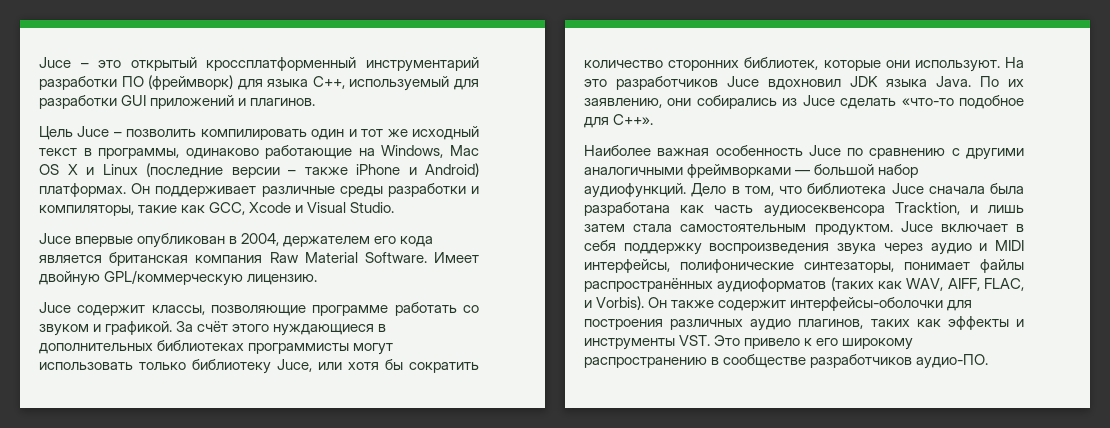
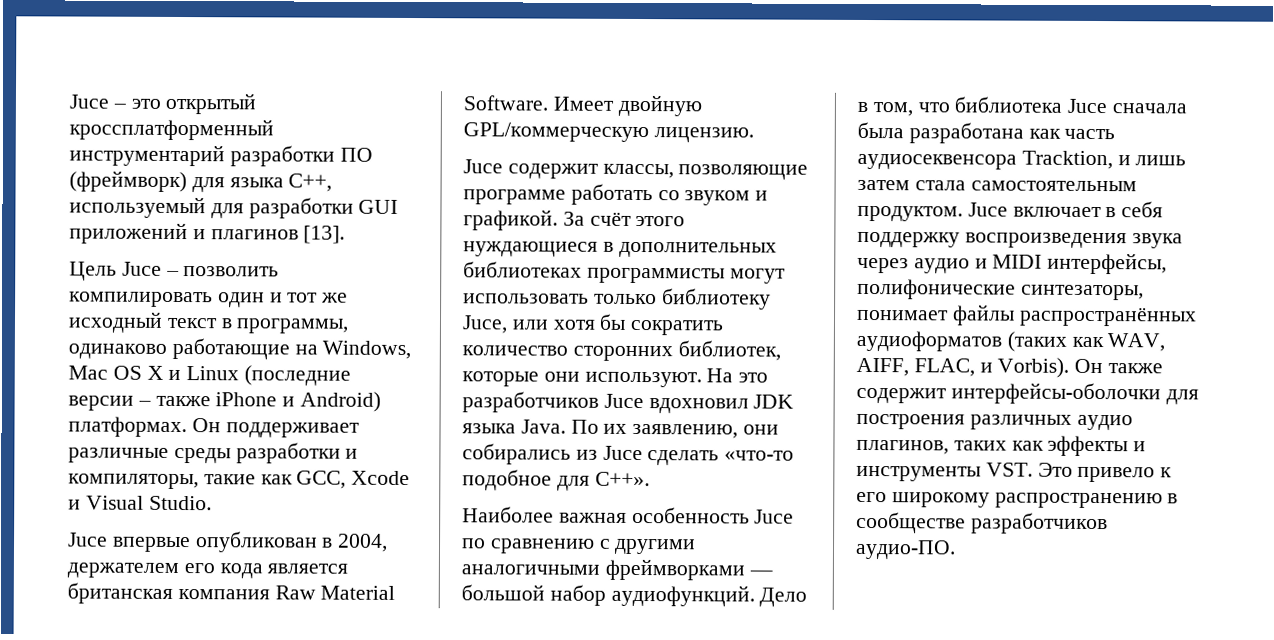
- Juce – это открытый кроссплатформенный инструментарий разработки ПО (фреймворк) для языка C++, используемый для разработки GUI приложений и плагинов.
+ Juce – это открытый кроссплатформенный инструментарий разработки ПО (фреймворк) для языка C++, используемый для разработки GUI приложений и плагинов [13].

